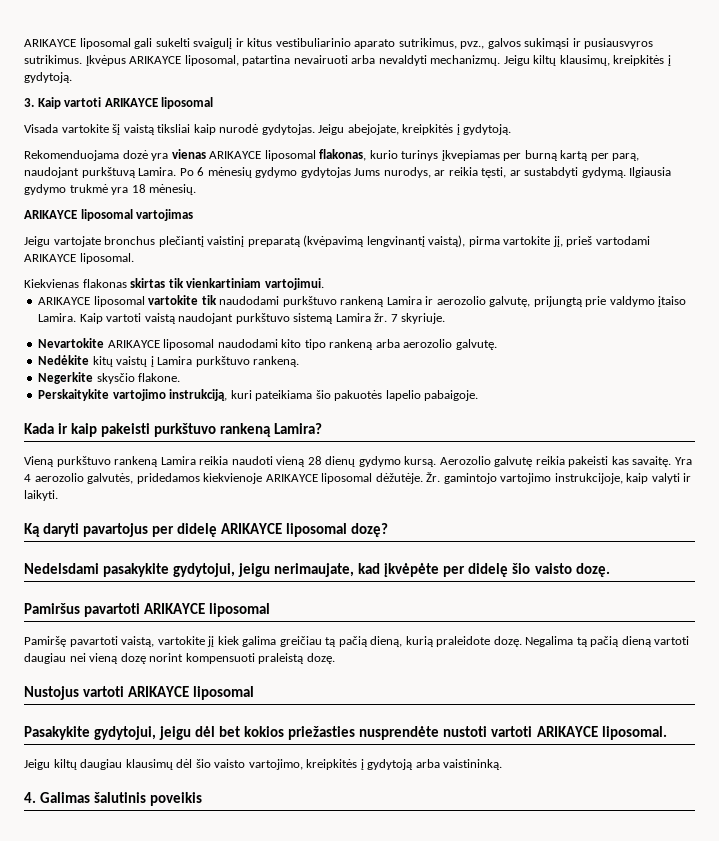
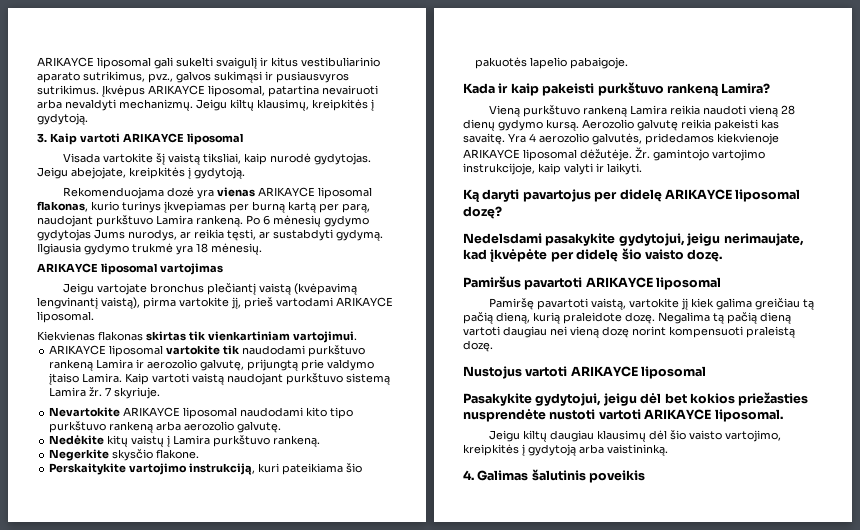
- Visada vartokite šį vaistą tiksliai kaip nurodė gydytojas.
+ Visada vartokite šį vaistą tiksliai, kaip nurodė gydytojas.
- Rekomenduojama dozė yra vienas ARIKAYCE liposomal flakonas, kurio turinys įkvepiamas per burną kartą per parą, naudojant purkštuvą Lamira.
+ Rekomenduojama dozė yra vienas ARIKAYCE liposomal flakonas, kurio turinys įkvepiamas per burną kartą per parą, naudojant purkštuvo Lamira rankeną.
- Jeigu vartojate bronchus plečiantį vaistinį preparatą (kvėpavimą lengvinantį vaistą), pirma vartokite jį, prieš vartodami ARIKAYCE liposomal.
+ Jeigu vartojate bronchus plečiantį vaistą (kvėpavimą lengvinantį vaistą), pirma vartokite jį, prieš vartodami ARIKAYCE liposomal.
- Nevartokite ARIKAYCE liposomal naudodami kito tipo rankeną arba aerozolio galvutę.
+ Nevartokite ARIKAYCE liposomal naudodami kito tipo purkštuvo rankeną arba aerozolio galvutę.

